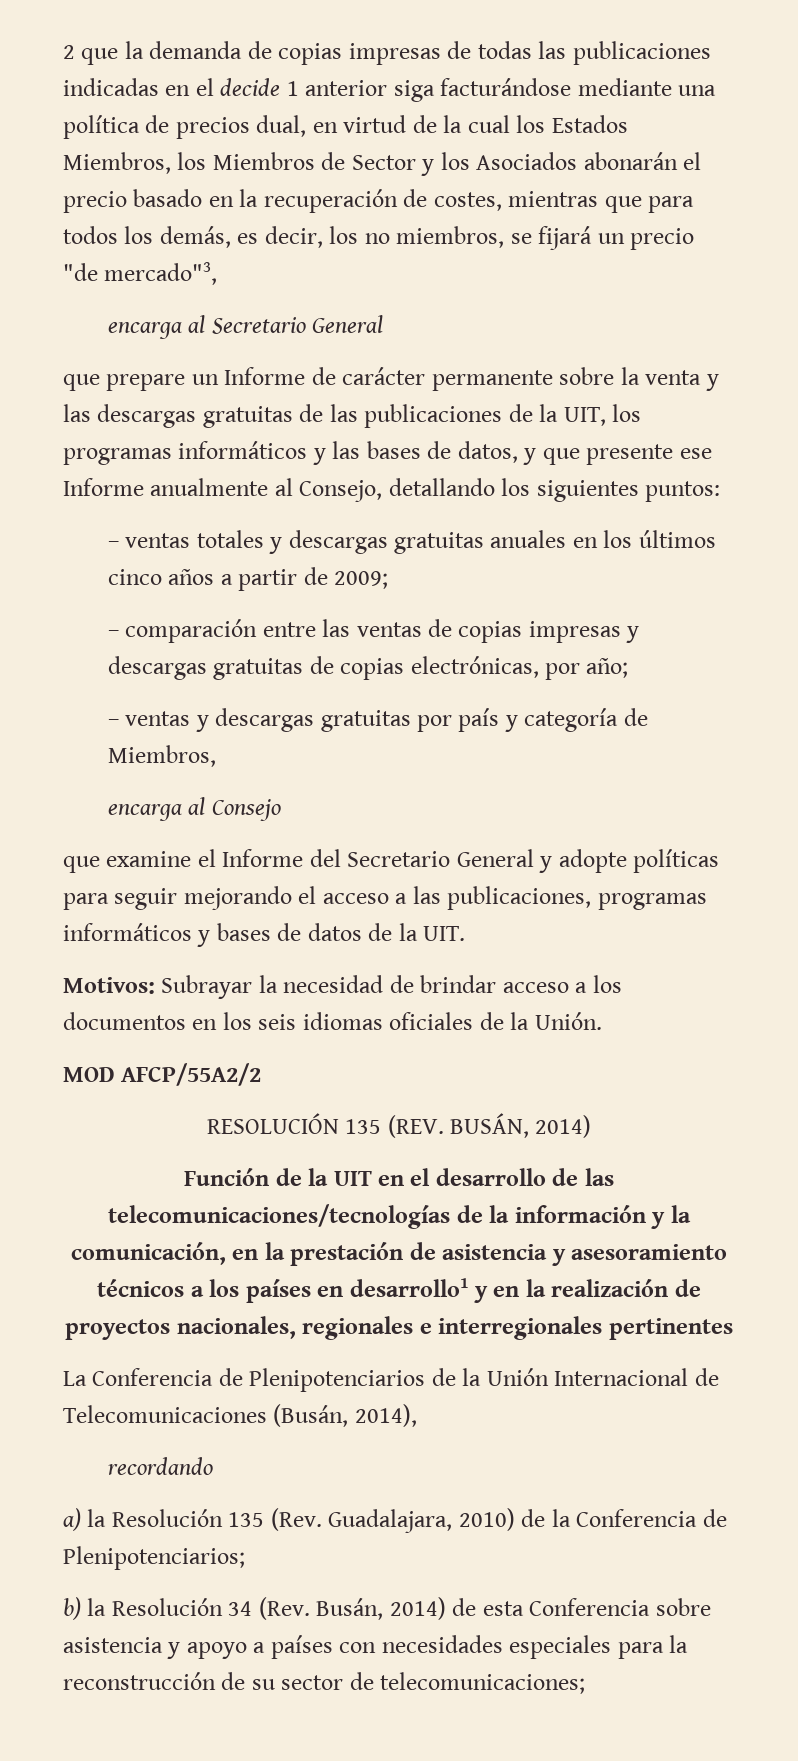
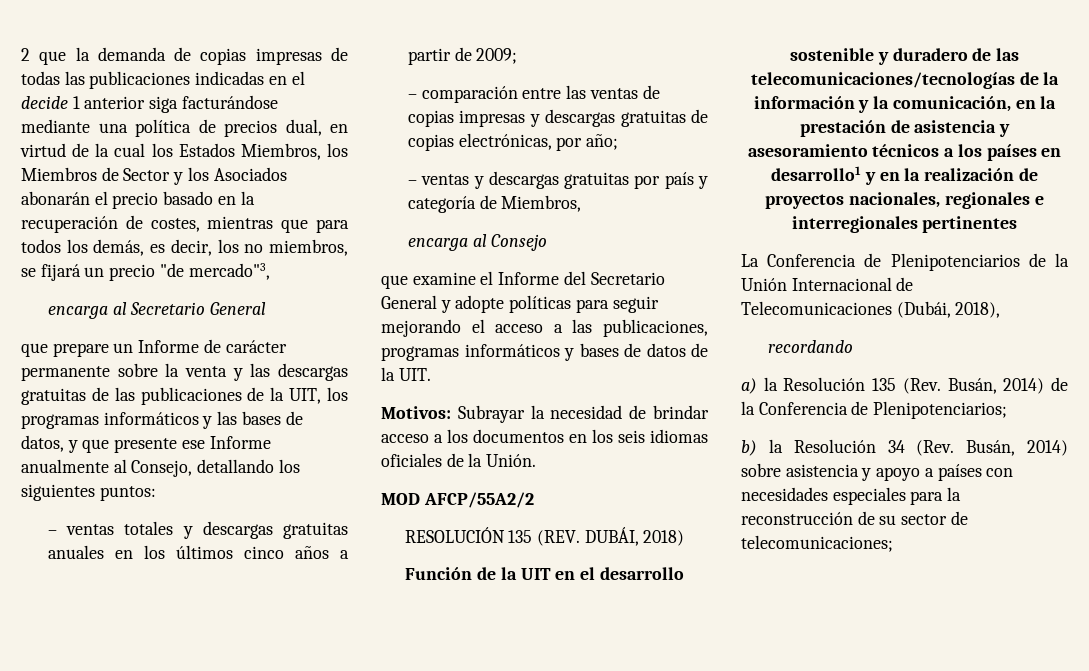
- RESOLUCIÓN 135 (REV. BUSÁN, 2014)
+ RESOLUCIÓN 135 (REV. DUBÁI, 2018)
- Función de la UIT en el desarrollo de las telecomunicaciones/tecnologías de la información y la comunicación, en la prestación de asistencia y asesoramiento técnicos a los países en desarrollo1 y en la realización de proyectos nacionales, regionales e interregionales pertinentes
+ Función de la UIT en el desarrollo sostenible y duradero de las telecomunicaciones/tecnologías de la información y la comunicación, en la prestación de asistencia y asesoramiento técnicos a los países en desarrollo1 y en la realización de proyectos nacionales, regionales e interregionales pertinentes
- La Conferencia de Plenipotenciarios de la Unión Internacional de Telecomunicaciones (Busán, 2014),
+ La Conferencia de Plenipotenciarios de la Unión Internacional de Telecomunicaciones (Dubái, 2018),
- a) la Resolución 135 (Rev. Guadalajara, 2010) de la Conferencia de Plenipotenciarios;
+ a) la Resolución 135 (Rev. Busán, 2014) de la Conferencia de Plenipotenciarios;
- b) la Resolución 34 (Rev. Busán, 2014) de esta Conferencia sobre asistencia y apoyo a países con necesidades especiales para la reconstrucción de su sector de telecomunicaciones;
+ b) la Resolución 34 (Rev. Busán, 2014) sobre asistencia y apoyo a países con necesidades especiales para la reconstrucción de su sector de telecomunicaciones;

